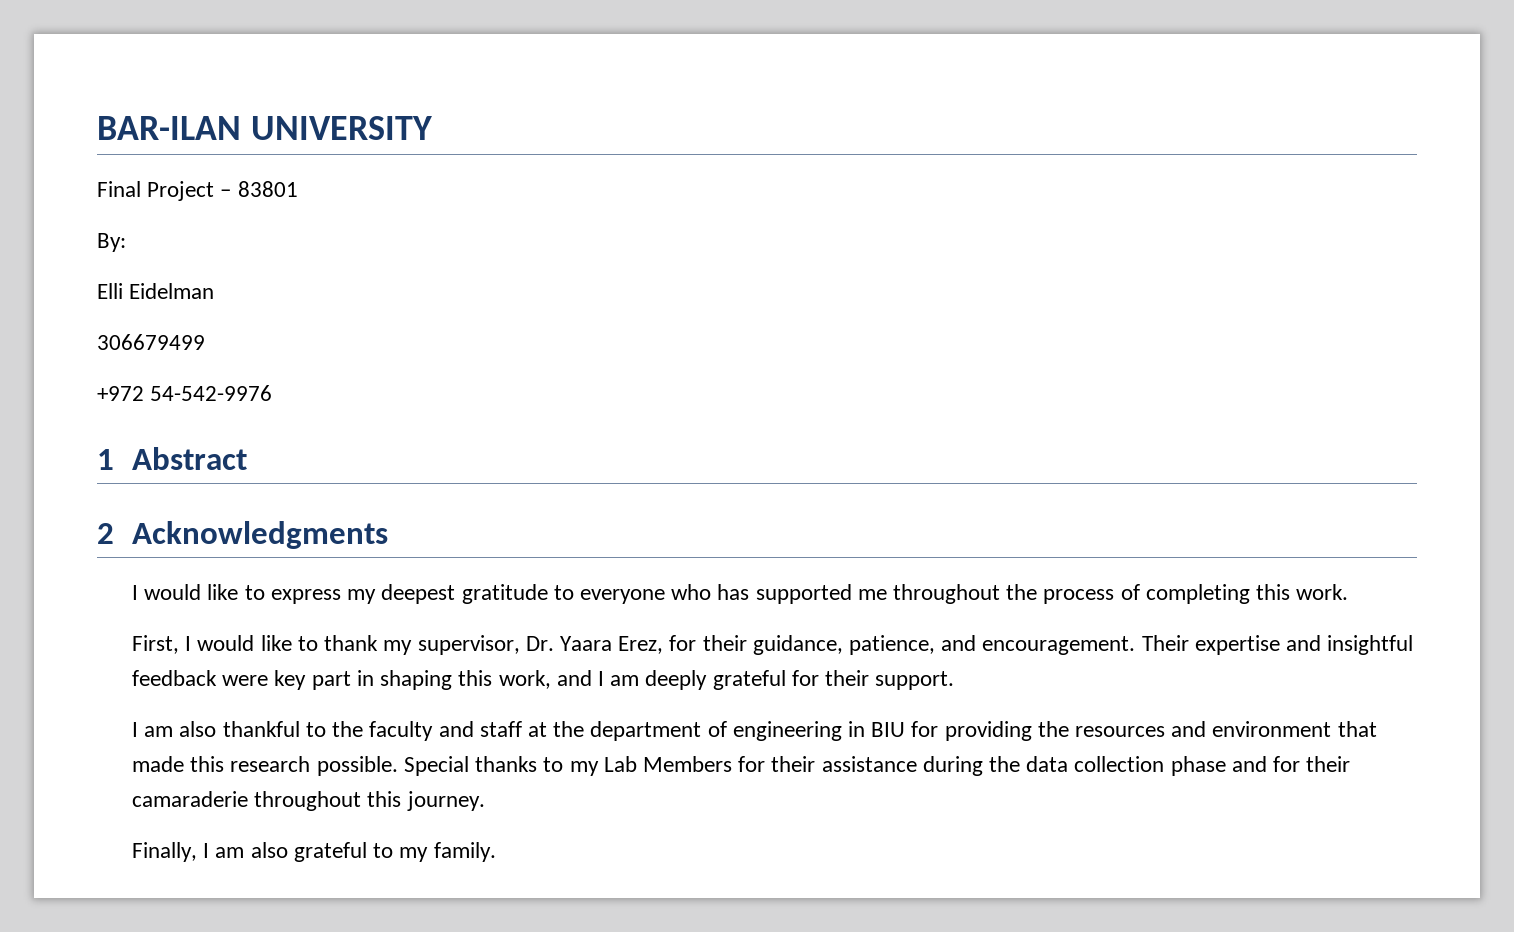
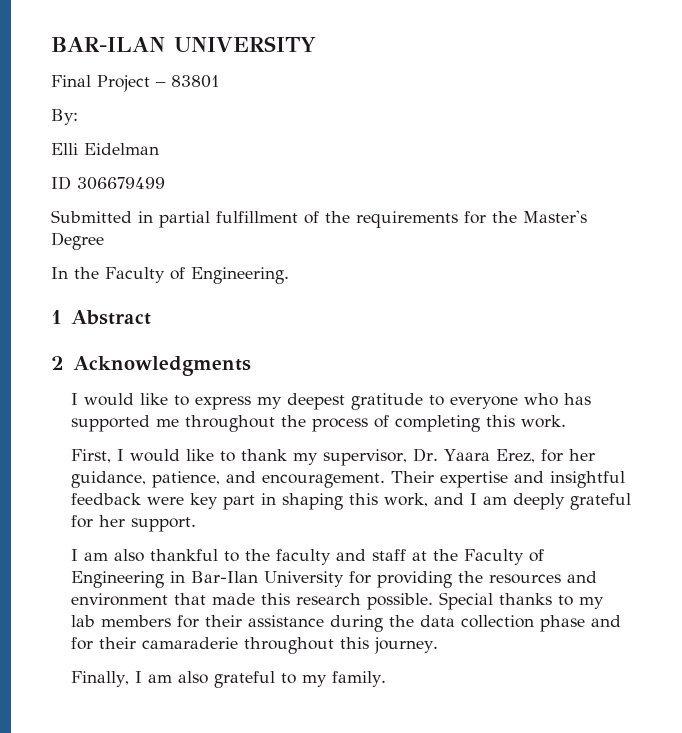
- 306679499
+ ID 306679499
- +972 54-542-9976
+ Submitted in partial fulfillment of the requirements for the Master's Degree
+ In the Faculty of Engineering.
- First, I would like to thank my supervisor, Dr. Yaara Erez, for their guidance, patience, and encouragement.
+ First, I would like to thank my supervisor, Dr. Yaara Erez, for her guidance, patience, and encouragement.
- Their expertise and insightful feedback were key part in shaping this work, and I am deeply grateful for their support.
+ Their expertise and insightful feedback were key part in shaping this work, and I am deeply grateful for her support.
- I am also thankful to the faculty and staff at the department of engineering in BIU for providing the resources and environment that made this research possible.
+ I am also thankful to the faculty and staff at the Faculty of Engineering in Bar-Ilan University for providing the resources and environment that made this research possible.
- Special thanks to my Lab Members for their assistance during the data collection phase and for their camaraderie throughout this journey.
+ Special thanks to my lab members for their assistance during the data collection phase and for their camaraderie throughout this journey.

